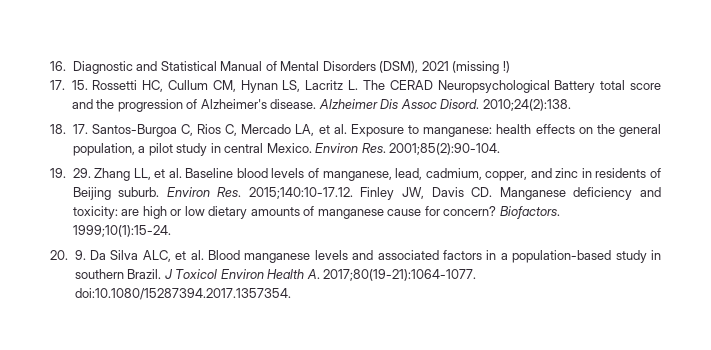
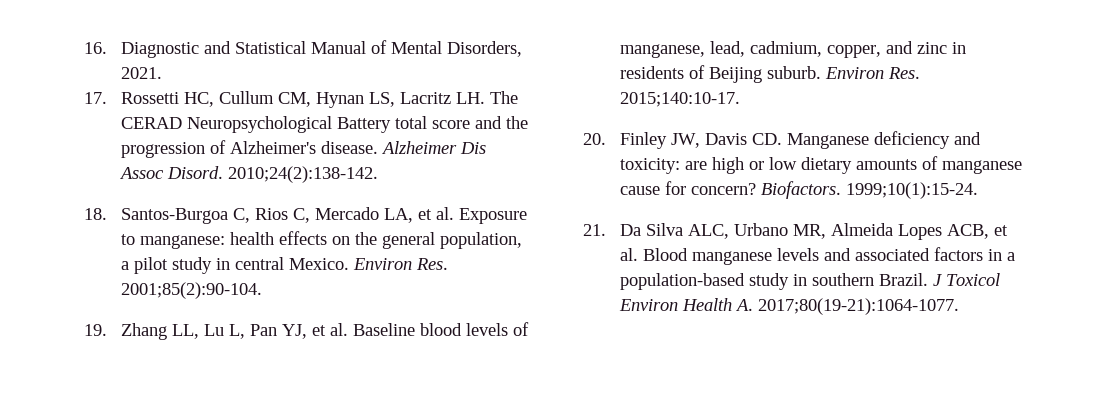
- 16. Diagnostic and Statistical Manual of Mental Disorders (DSM), 2021 (missing !)
- 17. 15. Rossetti HC, Cullum CM, Hynan LS, Lacritz L. The CERAD Neuropsychological Battery total score and the progression of Alzheimer's disease.
+ 16. Diagnostic and Statistical Manual of Mental Disorders, 2021.
+ 17. Rossetti HC, Cullum CM, Hynan LS, Lacritz LH. The CERAD Neuropsychological Battery total score and the progression of Alzheimer's disease.
- 2010;24(2):138.
+ 2010;24(2):138-142.
- 18. 17. Santos-Burgoa C, Rios C, Mercado LA, et al. Exposure to manganese: health effects on the general population, a pilot study in central Mexico.
+ 18. Santos-Burgoa C, Rios C, Mercado LA, et al. Exposure to manganese: health effects on the general population, a pilot study in central Mexico.
- 19. 29. Zhang LL, et al. Baseline blood levels of manganese, lead, cadmium, copper, and zinc in residents of Beijing suburb.
+ 19. Zhang LL, Lu L, Pan YJ, et al. Baseline blood levels of manganese, lead, cadmium, copper, and zinc in residents of Beijing suburb.
- Environ Res. 2015;140:10-17.12. Finley JW, Davis CD. Manganese deficiency and toxicity: are high or low dietary amounts of manganese cause for concern?
+ Environ Res. 2015;140:10-17.
+ 20. Finley JW, Davis CD. Manganese deficiency and toxicity: are high or low dietary amounts of manganese cause for concern?
- 20. 9. Da Silva ALC, et al. Blood manganese levels and associated factors in a population-based study in southern Brazil.
+ 21. Da Silva ALC, Urbano MR, Almeida Lopes ACB, et al. Blood manganese levels and associated factors in a population-based study in southern Brazil.
- J Toxicol Environ Health A. 2017;80(19-21):1064-1077. doi:10.1080/15287394.2017.1357354.
+ J Toxicol Environ Health A. 2017;80(19-21):1064-1077.

